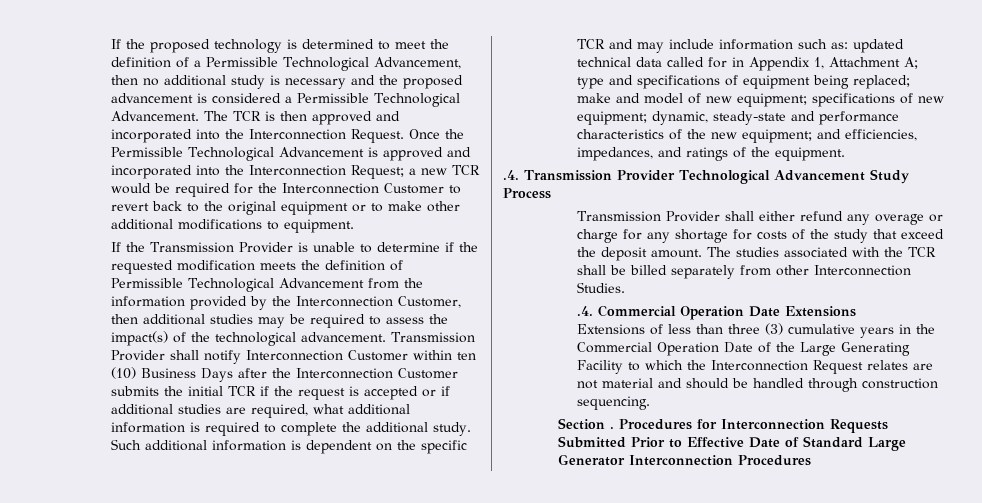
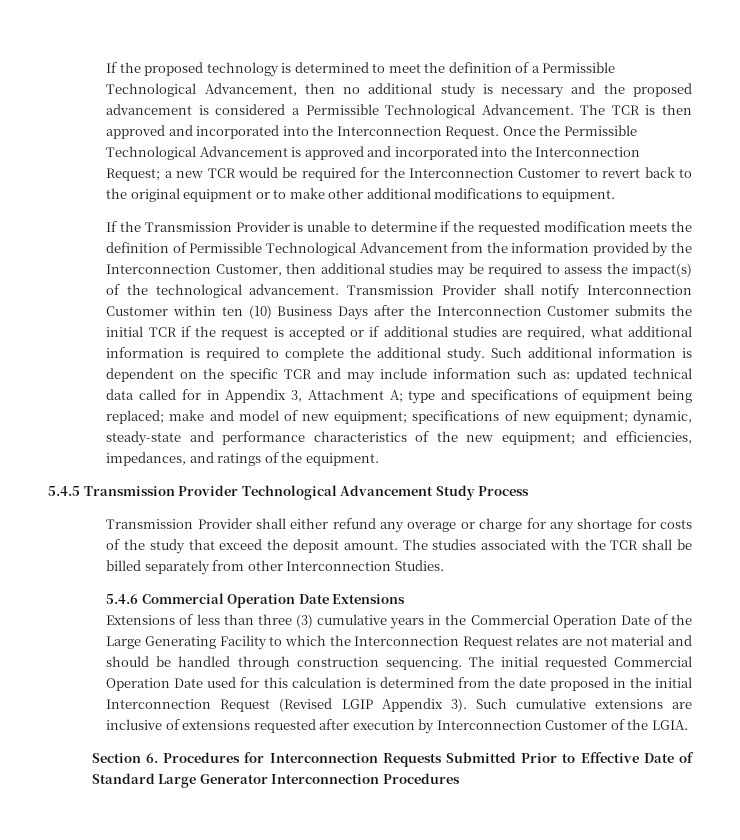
- Such additional information is dependent on the specific TCR and may include information such as: updated technical data called for in Appendix 1, Attachment A; type and specifications of equipment being replaced; make and model of new equipment; specifications of new equipment; dynamic, steady-state and performance characteristics of the new equipment; and efficiencies, impedances, and ratings of the equipment.
+ Such additional information is dependent on the specific TCR and may include information such as: updated technical data called for in Appendix 3, Attachment A; type and specifications of equipment being replaced; make and model of new equipment; specifications of new equipment; dynamic, steady-state and performance characteristics of the new equipment; and efficiencies, impedances, and ratings of the equipment.
- .4. Transmission Provider Technological Advancement Study Process
+ 5.4.5 Transmission Provider Technological Advancement Study Process
- .4. Commercial Operation Date Extensions
+ 5.4.6 Commercial Operation Date Extensions
+ The initial requested Commercial Operation Date used for this calculation is determined from the date proposed in the initial Interconnection Request (Revised LGIP Appendix 3). Such cumulative extensions are inclusive of extensions requested after execution by Interconnection Customer of the LGIA.
- Section . Procedures for Interconnection Requests Submitted Prior to Effective Date of Standard Large Generator Interconnection Procedures
+ Section 6. Procedures for Interconnection Requests Submitted Prior to Effective Date of Standard Large Generator Interconnection Procedures

